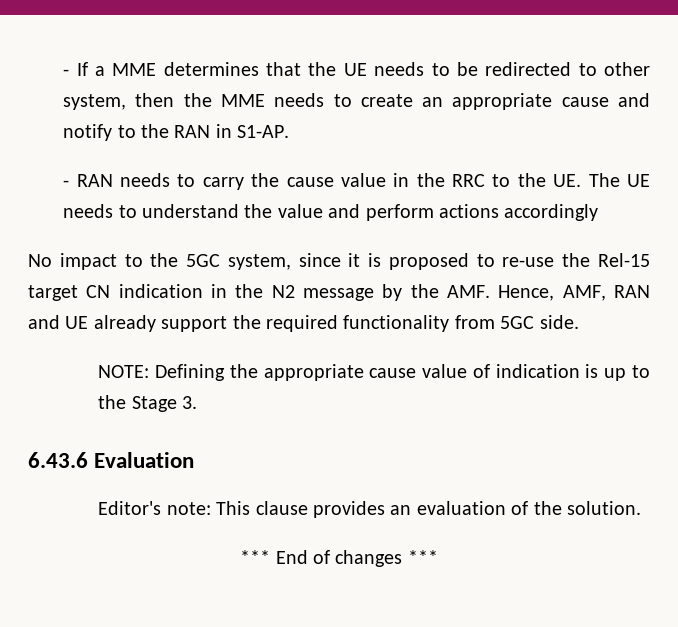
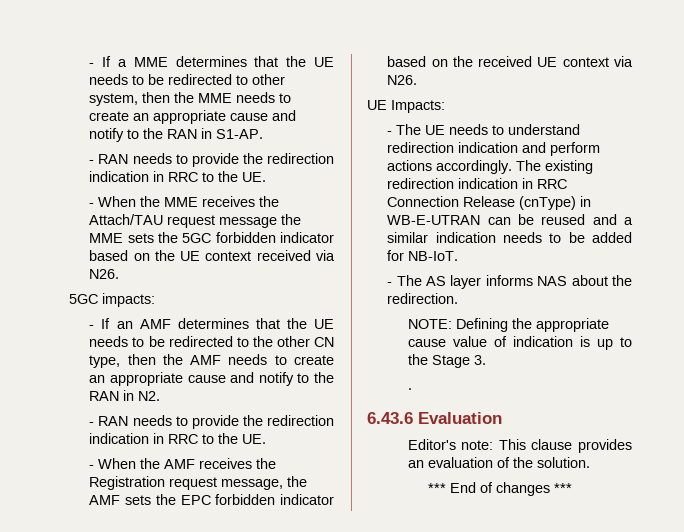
  - If a MME determines that the UE needs to be redirected to other system, then the MME needs to create an appropriate cause and notify to the RAN in S1-AP.
- - RAN needs to carry the cause value in the RRC to the UE. The UE needs to understand the value and perform actions accordingly
- No impact to the 5GC system, since it is proposed to re-use the Rel-15 target CN indication in the N2 message by the AMF. Hence, AMF, RAN and UE already support the required functionality from 5GC side.
+ - RAN needs to provide the redirection indication in RRC to the UE.
+ - When the MME receives the Attach/TAU request message the MME sets the 5GC forbidden indicator based on the UE context received via N26.
+ 5GC impacts:
+ - If an AMF determines that the UE needs to be redirected to the other CN type, then the AMF needs to create an appropriate cause and notify to the RAN in N2.
+ - RAN needs to provide the redirection indication in RRC to the UE.
+ - When the AMF receives the Registration request message, the AMF sets the EPC forbidden indicator based on the received UE context via N26.
+ UE Impacts:
+ - The UE needs to understand redirection indication and perform actions accordingly. The existing redirection indication in RRC Connection Release (cnType) in WB-E-UTRAN can be reused and a similar indication needs to be added for NB-IoT.
+ - The AS layer informs NAS about the redirection.
+ .

